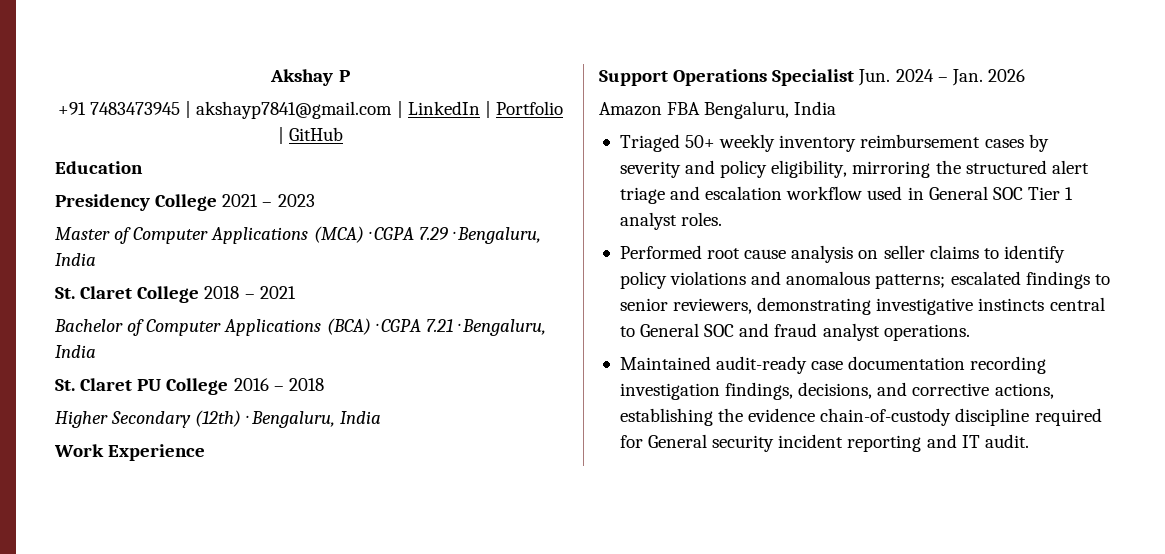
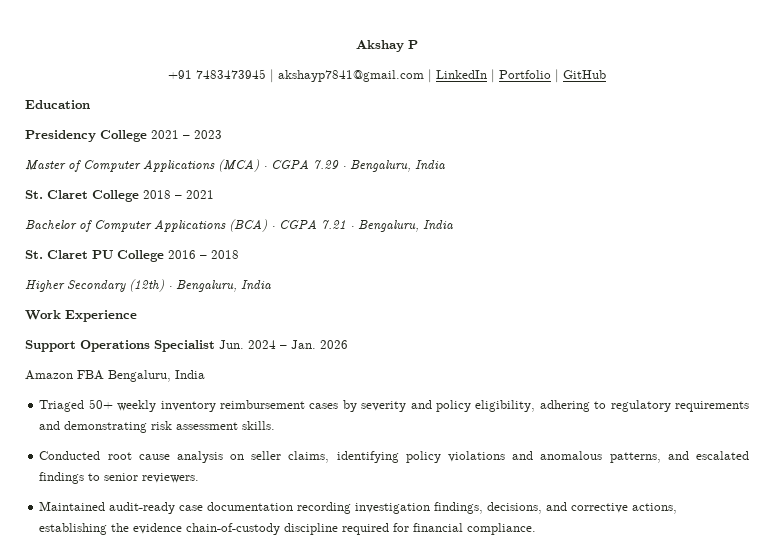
- Triaged 50+ weekly inventory reimbursement cases by severity and policy eligibility, mirroring the structured alert triage and escalation workflow used in General SOC Tier 1 analyst roles.
- Performed root cause analysis on seller claims to identify policy violations and anomalous patterns; escalated findings to senior reviewers, demonstrating investigative instincts central to General SOC and fraud analyst operations.
+ Triaged 50+ weekly inventory reimbursement cases by severity and policy eligibility, adhering to regulatory requirements and demonstrating risk assessment skills.
+ Conducted root cause analysis on seller claims, identifying policy violations and anomalous patterns, and escalated findings to senior reviewers.
- Maintained audit-ready case documentation recording investigation findings, decisions, and corrective actions, establishing the evidence chain-of-custody discipline required for General security incident reporting and IT audit.
+ Maintained audit-ready case documentation recording investigation findings, decisions, and corrective actions, establishing the evidence chain-of-custody discipline required for financial compliance.

